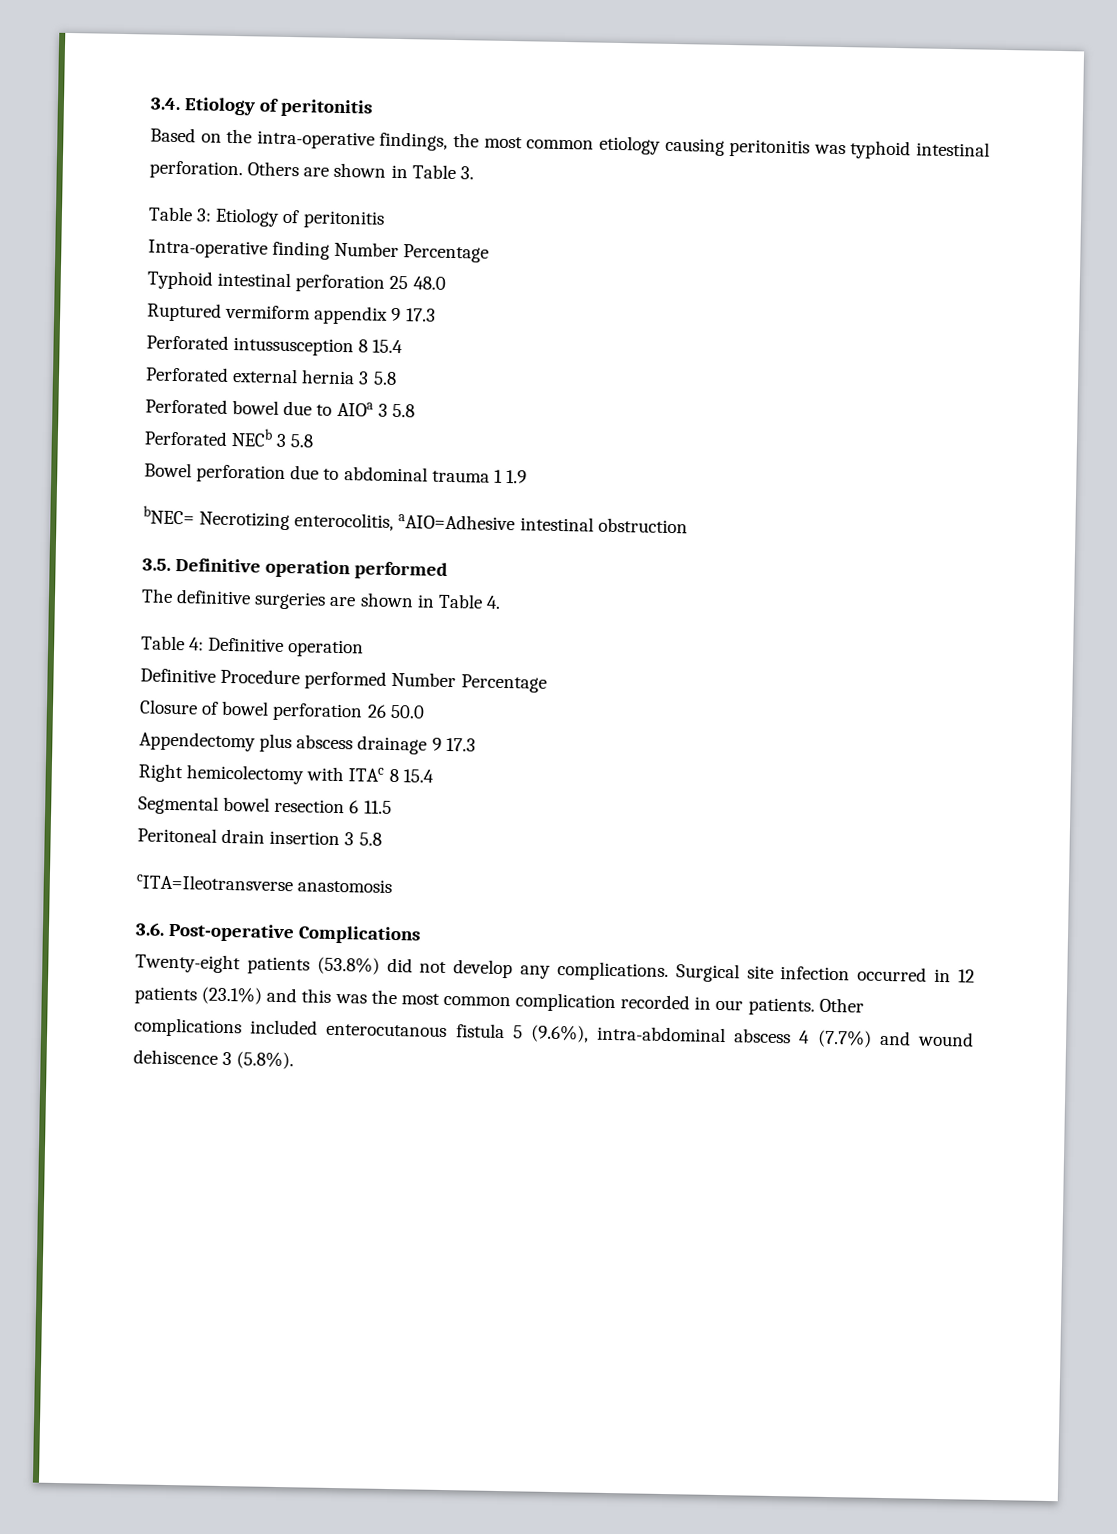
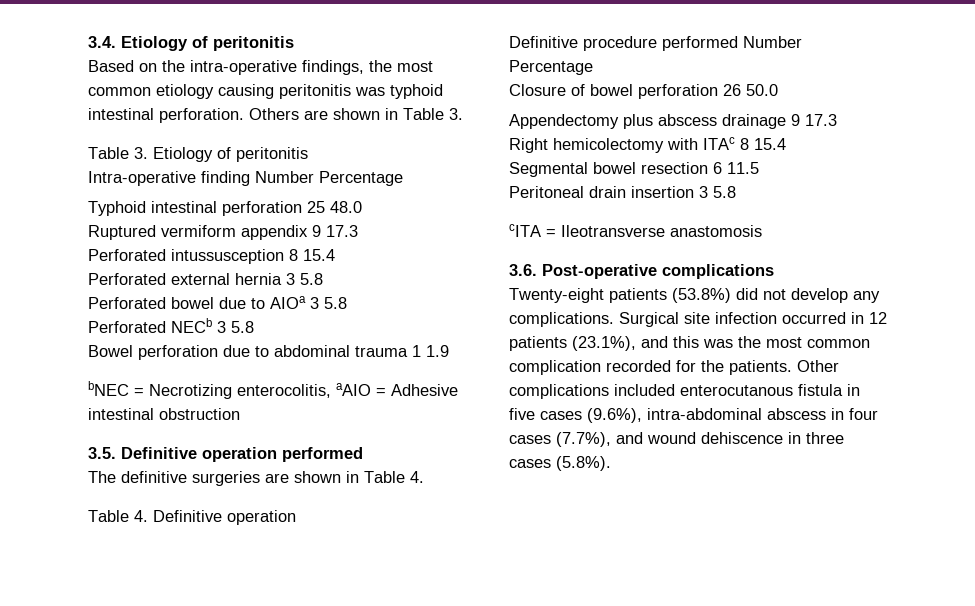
- Table 3: Etiology of peritonitis
+ Table 3. Etiology of peritonitis
- bNEC= Necrotizing enterocolitis, aAIO=Adhesive intestinal obstruction
+ bNEC = Necrotizing enterocolitis, aAIO = Adhesive intestinal obstruction
- Table 4: Definitive operation
+ Table 4. Definitive operation
- Definitive Procedure performed Number Percentage
+ Definitive procedure performed Number Percentage
- cITA=Ileotransverse anastomosis
+ cITA = Ileotransverse anastomosis
- 3.6. Post-operative Complications
+ 3.6. Post-operative complications
- Surgical site infection occurred in 12 patients (23.1%) and this was the most common complication recorded in our patients.
+ Surgical site infection occurred in 12 patients (23.1%), and this was the most common complication recorded for the patients.
- Other complications included enterocutanous fistula 5 (9.6%), intra-abdominal abscess 4 (7.7%) and wound dehiscence 3 (5.8%).
+ Other complications included enterocutanous fistula in five cases (9.6%), intra-abdominal abscess in four cases (7.7%), and wound dehiscence in three cases (5.8%).

